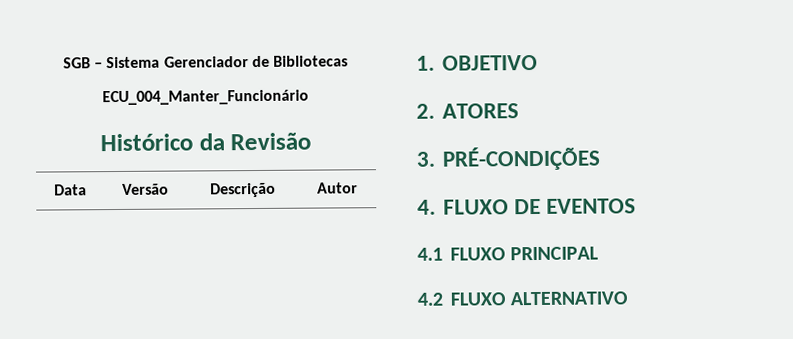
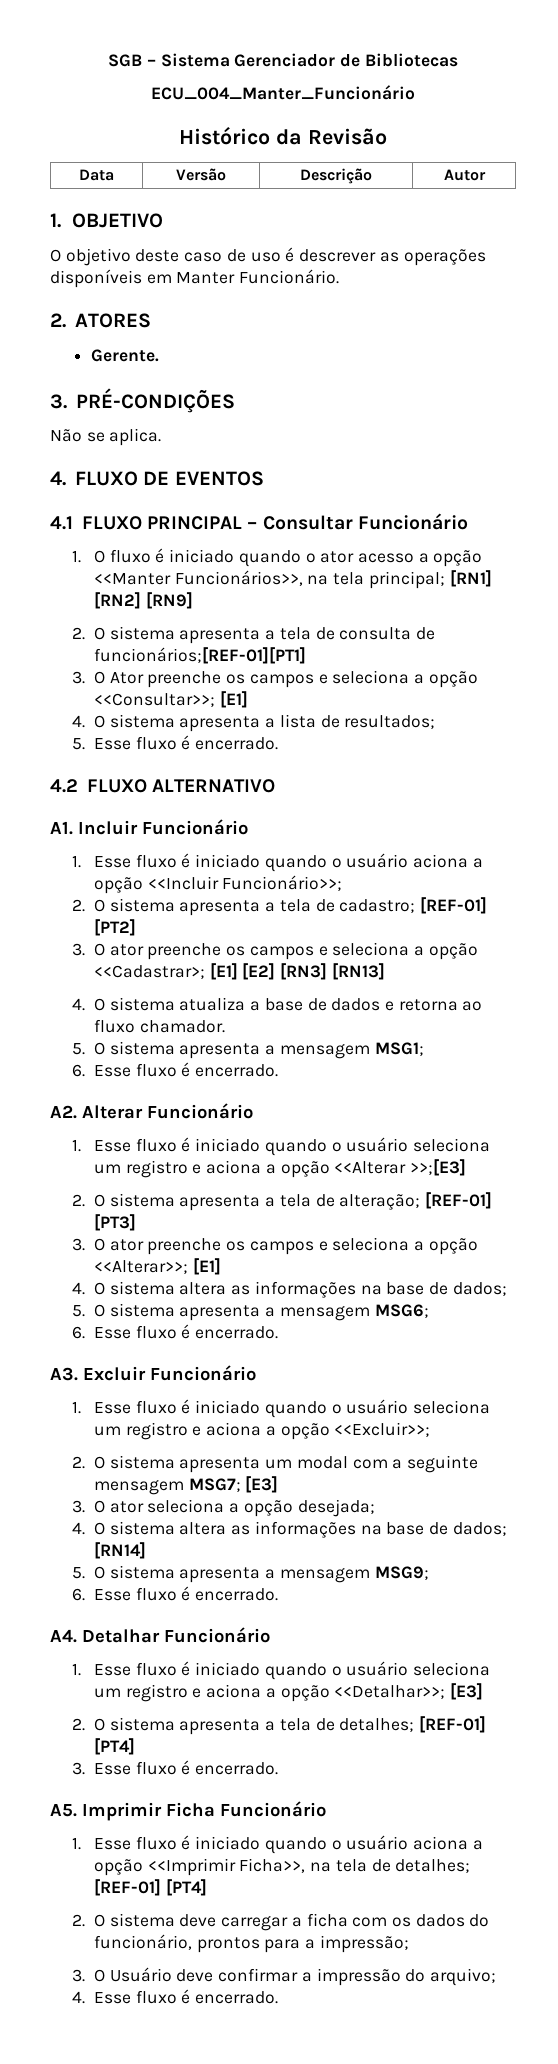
+ O objetivo deste caso de uso é descrever as operações disponíveis em Manter Funcionário.
+ Gerente.
+ Não se aplica.
- 4.1 FLUXO PRINCIPAL
+ 4.1 FLUXO PRINCIPAL – Consultar Funcionário
+ 1. O fluxo é iniciado quando o ator acesso a opção <<Manter Funcionários>>, na tela principal; [RN1] [RN2] [RN9]
+ 2. O sistema apresenta a tela de consulta de funcionários;[REF-01][PT1]
+ 3. O Ator preenche os campos e seleciona a opção <<Consultar>>; [E1]
+ 4. O sistema apresenta a lista de resultados;
+ 5. Esse fluxo é encerrado.
  4.2 FLUXO ALTERNATIVO
+ A1. Incluir Funcionário
+ 1. Esse fluxo é iniciado quando o usuário aciona a opção <<Incluir Funcionário>>;
+ 2. O sistema apresenta a tela de cadastro; [REF-01] [PT2]
+ 3. O ator preenche os campos e seleciona a opção <<Cadastrar>; [E1] [E2] [RN3] [RN13]
+ 4. O sistema atualiza a base de dados e retorna ao fluxo chamador.
+ 5. O sistema apresenta a mensagem MSG1;
+ 6. Esse fluxo é encerrado.
+ A2. Alterar Funcionário
+ 1. Esse fluxo é iniciado quando o usuário seleciona um registro e aciona a opção <<Alterar >>;[E3]
+ 2. O sistema apresenta a tela de alteração; [REF-01] [PT3]
+ 3. O ator preenche os campos e seleciona a opção <<Alterar>>; [E1]
+ 4. O sistema altera as informações na base de dados;
+ 5. O sistema apresenta a mensagem MSG6;
+ 6. Esse fluxo é encerrado.
+ A3. Excluir Funcionário
+ 1. Esse fluxo é iniciado quando o usuário seleciona um registro e aciona a opção <<Excluir>>;
+ 2. O sistema apresenta um modal com a seguinte mensagem MSG7; [E3]
+ 3. O ator seleciona a opção desejada;
+ 4. O sistema altera as informações na base de dados; [RN14]
+ 5. O sistema apresenta a mensagem MSG9;
+ 6. Esse fluxo é encerrado.
+ A4. Detalhar Funcionário
+ 1. Esse fluxo é iniciado quando o usuário seleciona um registro e aciona a opção <<Detalhar>>; [E3]
+ 2. O sistema apresenta a tela de detalhes; [REF-01] [PT4]
+ 3. Esse fluxo é encerrado.
+ A5. Imprimir Ficha Funcionário
+ 1. Esse fluxo é iniciado quando o usuário aciona a opção <<Imprimir Ficha>>, na tela de detalhes; [REF-01] [PT4]
+ 2. O sistema deve carregar a ficha com os dados do funcionário, prontos para a impressão;
+ 3. O Usuário deve confirmar a impressão do arquivo;
+ 4. Esse fluxo é encerrado.

